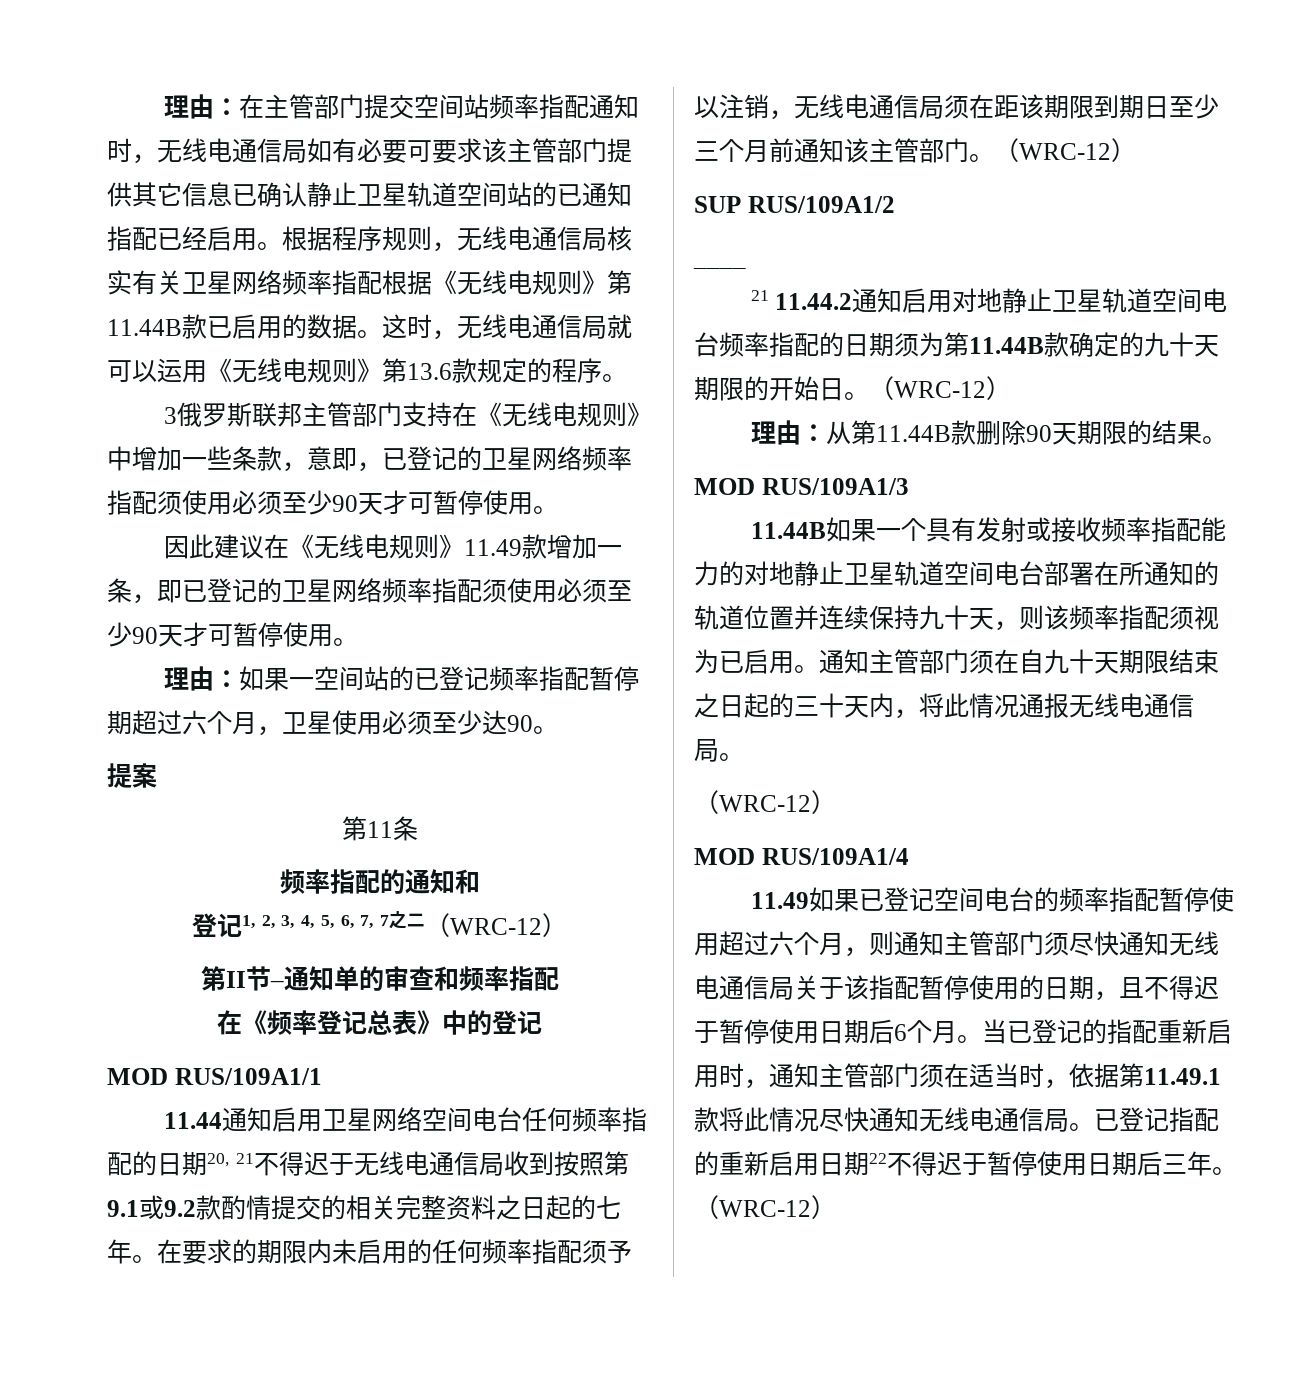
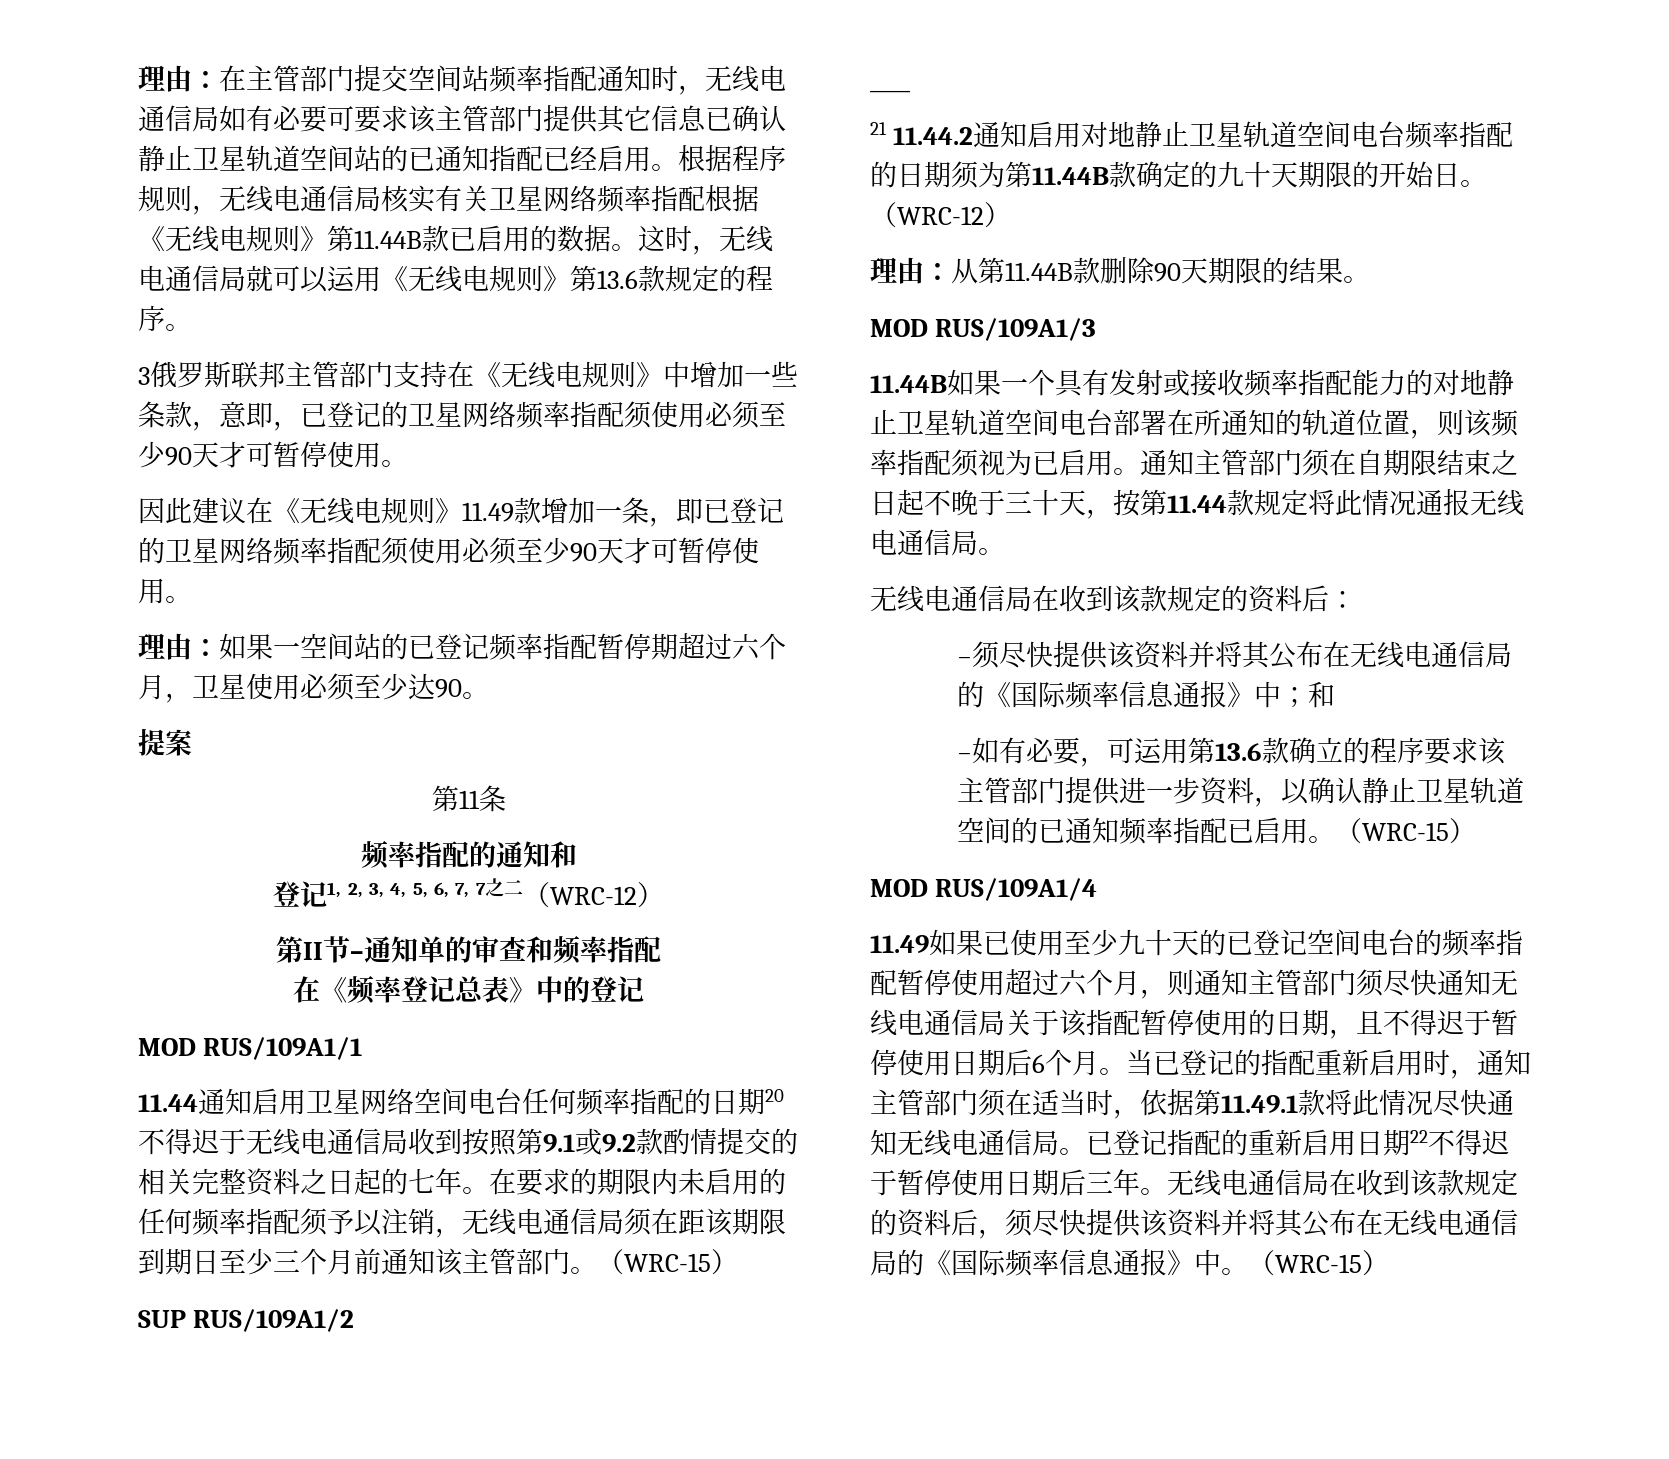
- 11.44通知启用卫星网络空间电台任何频率指配的日期20, 21不得迟于无线电通信局收到按照第9.1或9.2款酌情提交的相关完整资料之日起的七年。
+ 11.44通知启用卫星网络空间电台任何频率指配的日期20不得迟于无线电通信局收到按照第9.1或9.2款酌情提交的相关完整资料之日起的七年。
- 在要求的期限内未启用的任何频率指配须予以注销，无线电通信局须在距该期限到期日至少三个月前通知该主管部门。（WRC-12）
+ 在要求的期限内未启用的任何频率指配须予以注销，无线电通信局须在距该期限到期日至少三个月前通知该主管部门。（WRC-15）
- 11.44B如果一个具有发射或接收频率指配能力的对地静止卫星轨道空间电台部署在所通知的轨道位置并连续保持九十天，则该频率指配须视为已启用。
+ 11.44B如果一个具有发射或接收频率指配能力的对地静止卫星轨道空间电台部署在所通知的轨道位置，则该频率指配须视为已启用。
- 通知主管部门须在自九十天期限结束之日起的三十天内，将此情况通报无线电通信局。
- （WRC-12）
+ 通知主管部门须在自期限结束之日起不晚于三十天，按第11.44款规定将此情况通报无线电通信局。
+ 无线电通信局在收到该款规定的资料后：
+ −须尽快提供该资料并将其公布在无线电通信局的《国际频率信息通报》中；和
+ −如有必要，可运用第13.6款确立的程序要求该主管部门提供进一步资料，以确认静止卫星轨道空间的已通知频率指配已启用。（WRC-15）
- 11.49如果已登记空间电台的频率指配暂停使用超过六个月，则通知主管部门须尽快通知无线电通信局关于该指配暂停使用的日期，且不得迟于暂停使用日期后6个月。
+ 11.49如果已使用至少九十天的已登记空间电台的频率指配暂停使用超过六个月，则通知主管部门须尽快通知无线电通信局关于该指配暂停使用的日期，且不得迟于暂停使用日期后6个月。
- 已登记指配的重新启用日期22不得迟于暂停使用日期后三年。（WRC-12）
+ 已登记指配的重新启用日期22不得迟于暂停使用日期后三年。无线电通信局在收到该款规定的资料后，须尽快提供该资料并将其公布在无线电通信局的《国际频率信息通报》中。（WRC-15）

